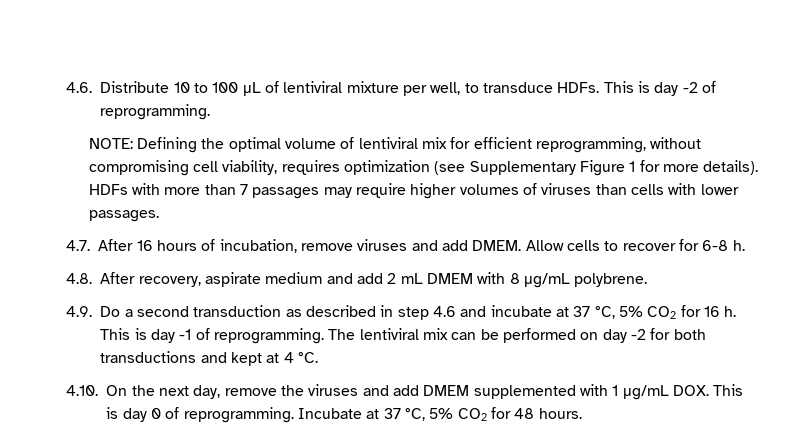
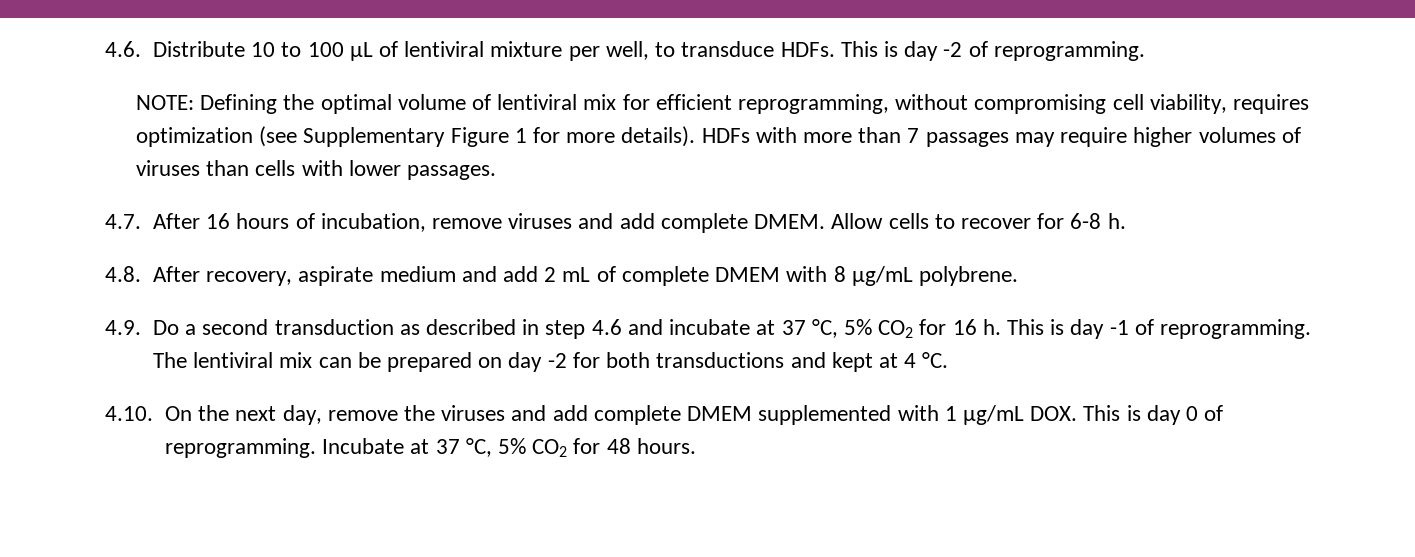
- 4.7. After 16 hours of incubation, remove viruses and add DMEM.
+ 4.7. After 16 hours of incubation, remove viruses and add complete DMEM.
- 4.8. After recovery, aspirate medium and add 2 mL DMEM with 8 μg/mL polybrene.
+ 4.8. After recovery, aspirate medium and add 2 mL of complete DMEM with 8 μg/mL polybrene.
- The lentiviral mix can be performed on day -2 for both transductions and kept at 4 °C.
+ The lentiviral mix can be prepared on day -2 for both transductions and kept at 4 °C.
- 4.10. On the next day, remove the viruses and add DMEM supplemented with 1 μg/mL DOX. This is day 0 of reprogramming.
+ 4.10. On the next day, remove the viruses and add complete DMEM supplemented with 1 μg/mL DOX. This is day 0 of reprogramming.

